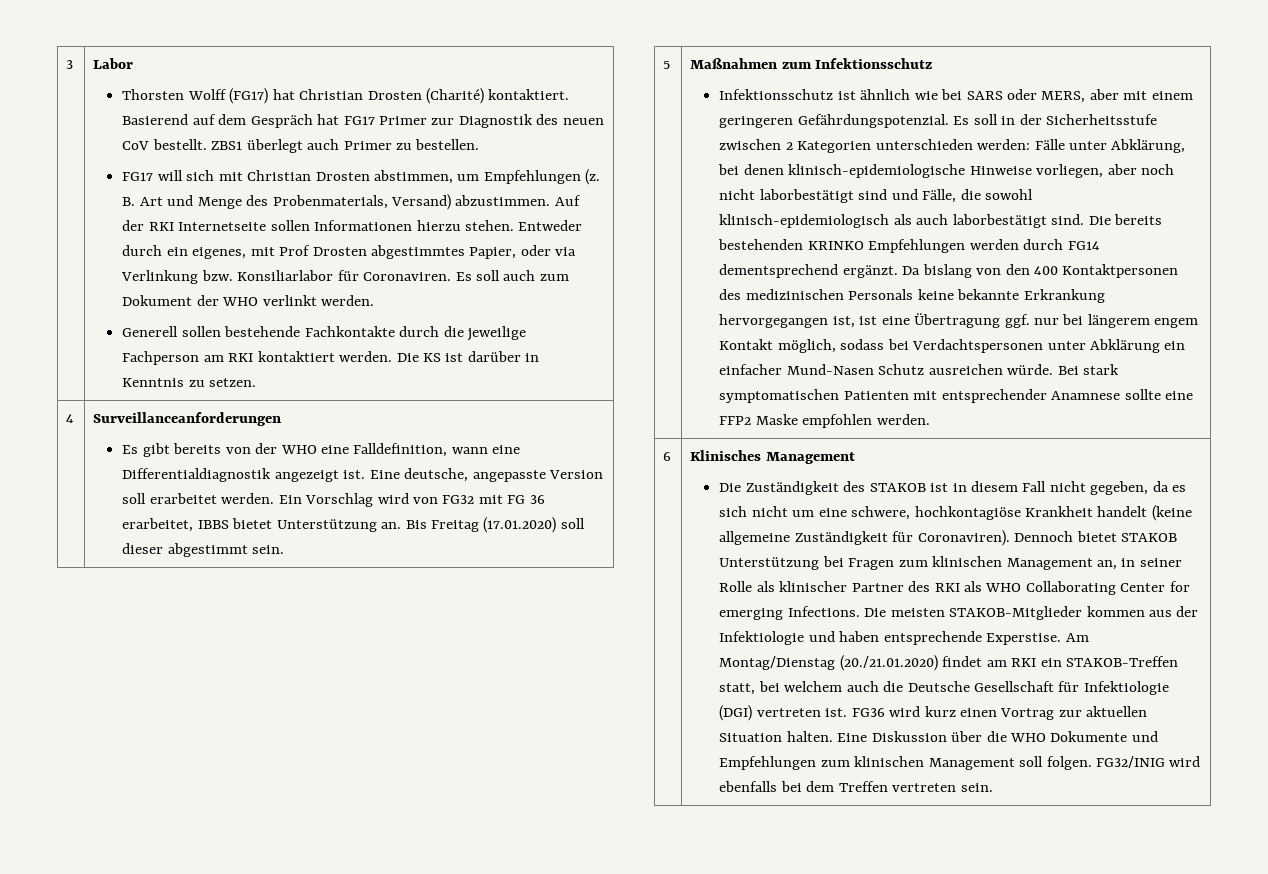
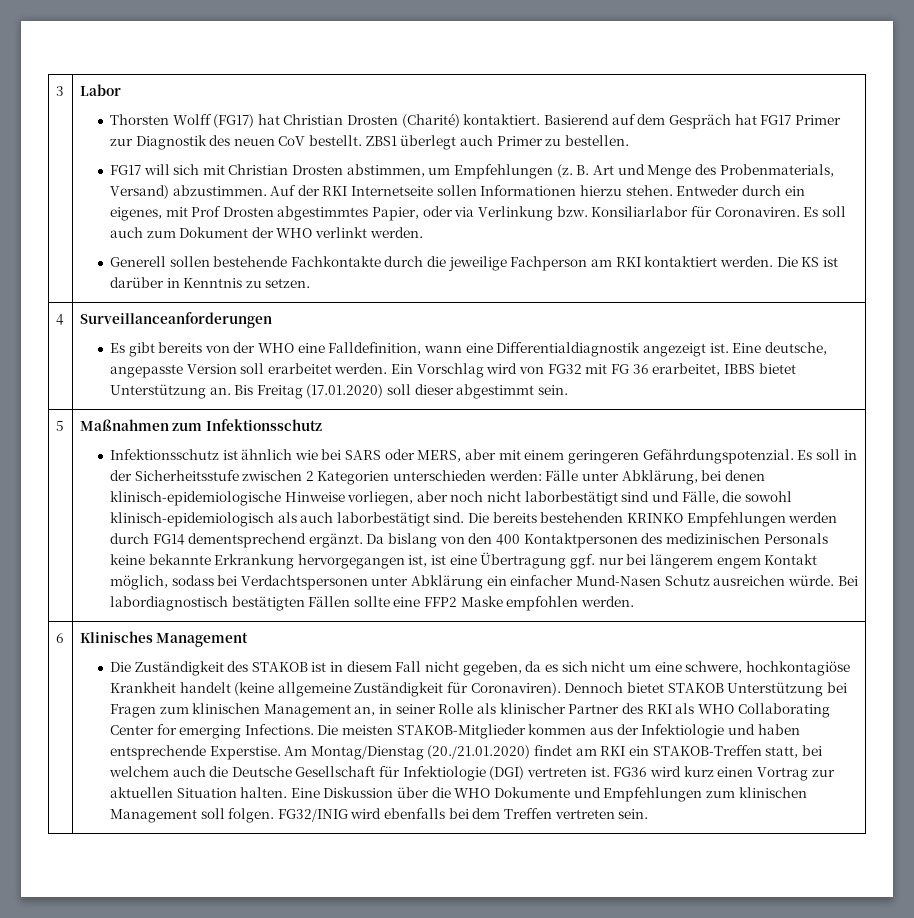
- Bei stark symptomatischen Patienten mit entsprechender Anamnese sollte eine FFP2 Maske empfohlen werden.
+ Bei labordiagnostisch bestätigten Fällen sollte eine FFP2 Maske empfohlen werden.

